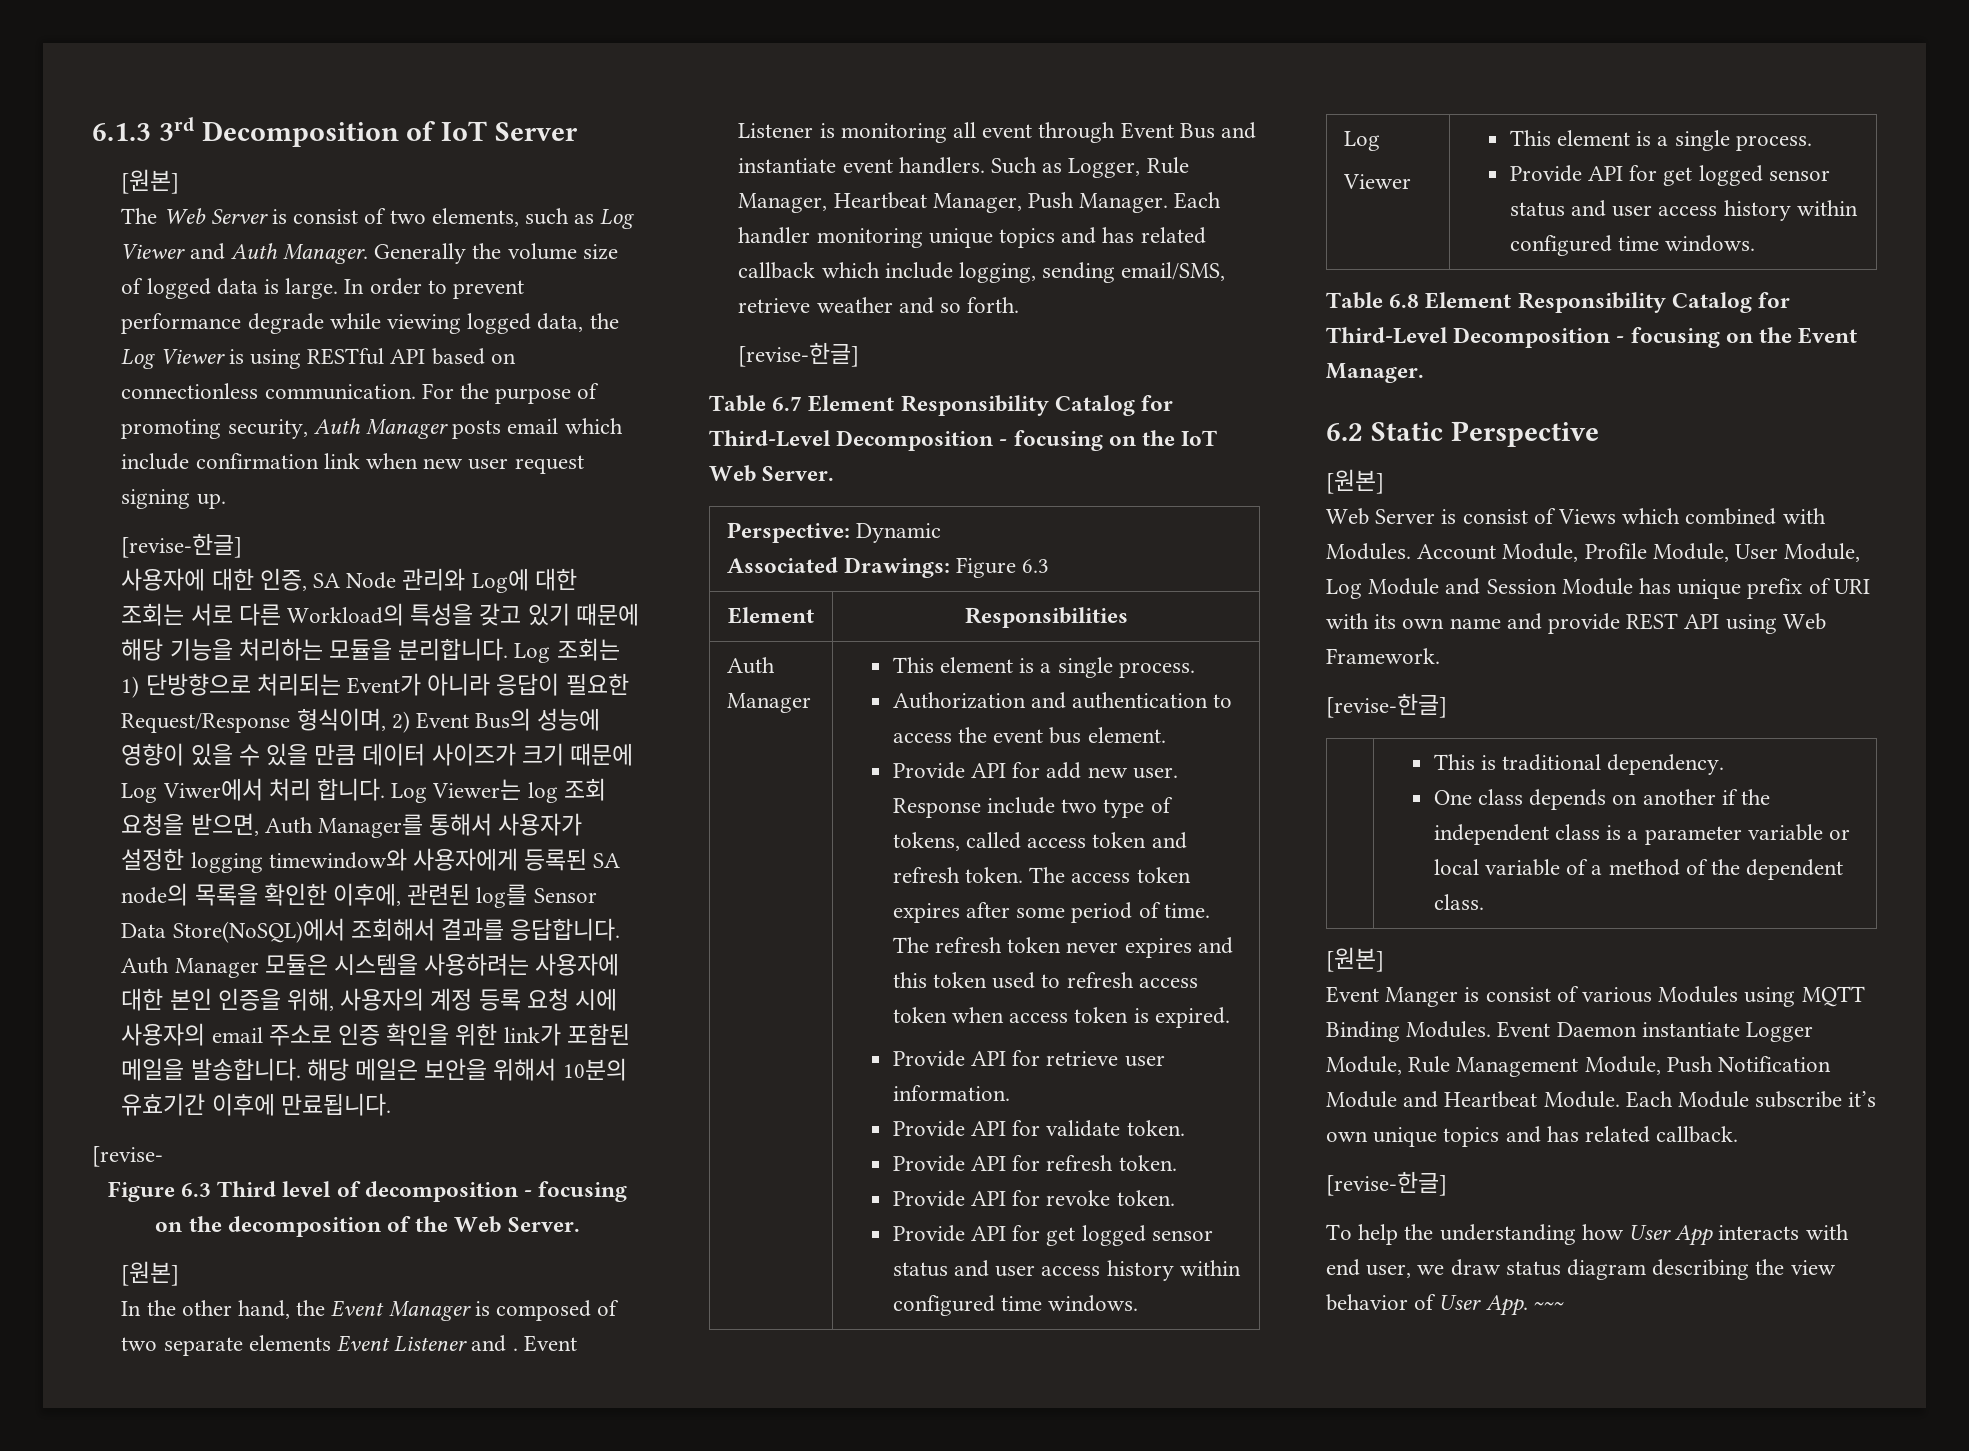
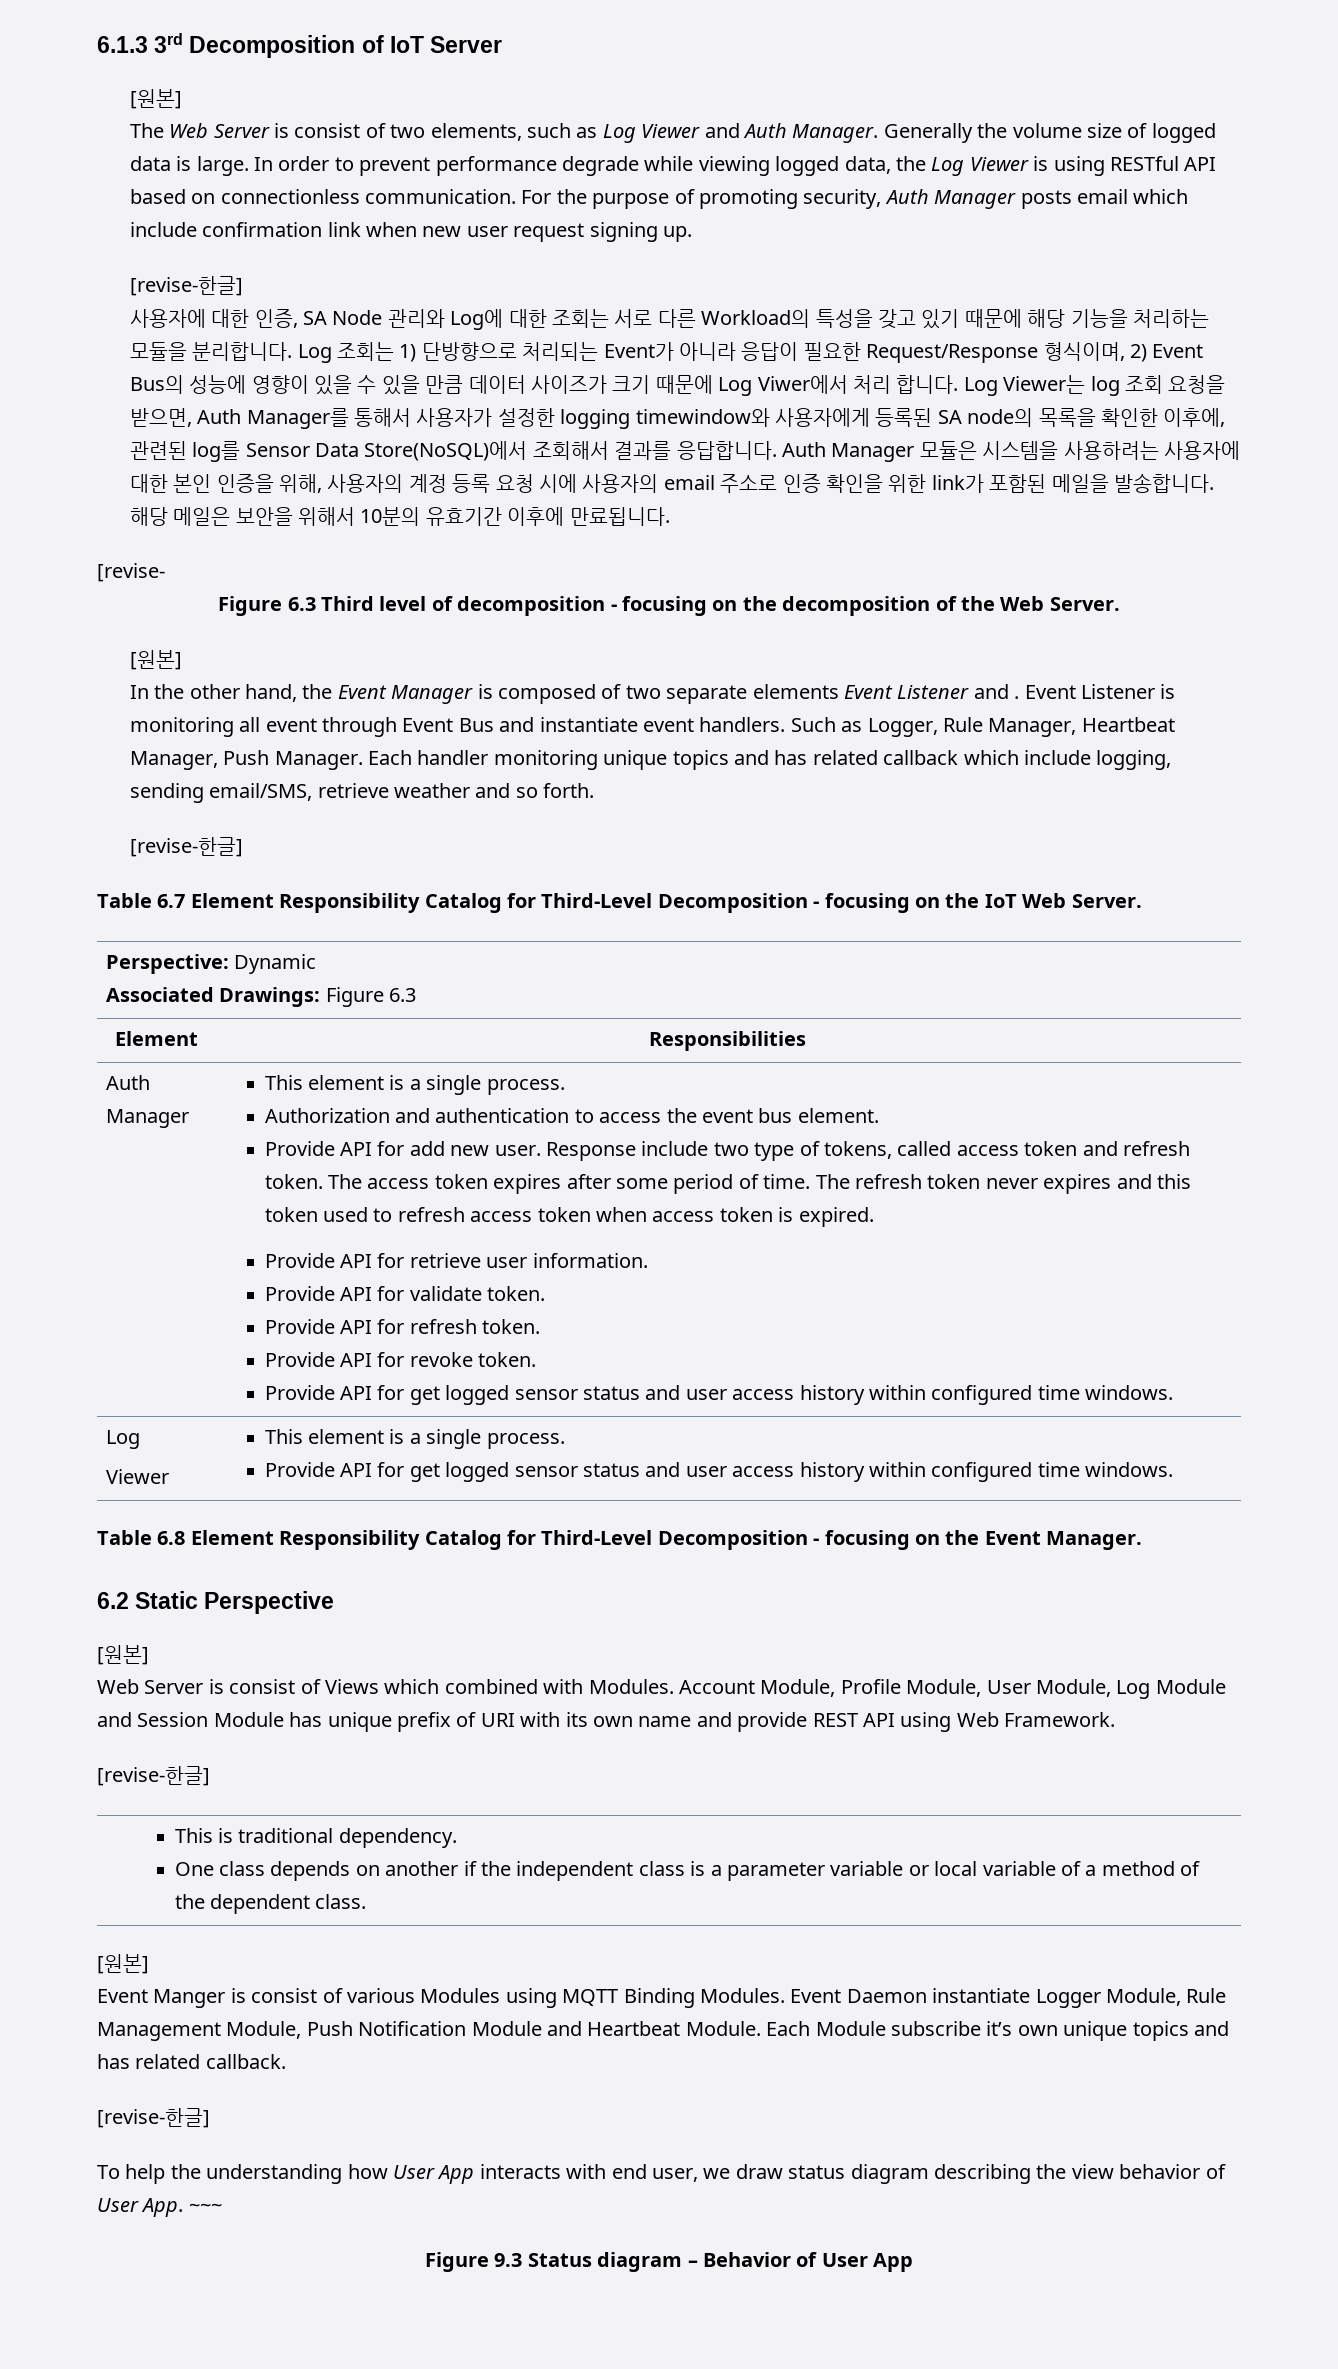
+ Figure 9.3 Status diagram – Behavior of User App

